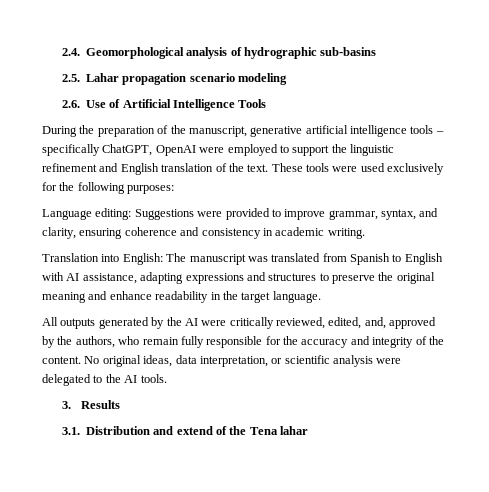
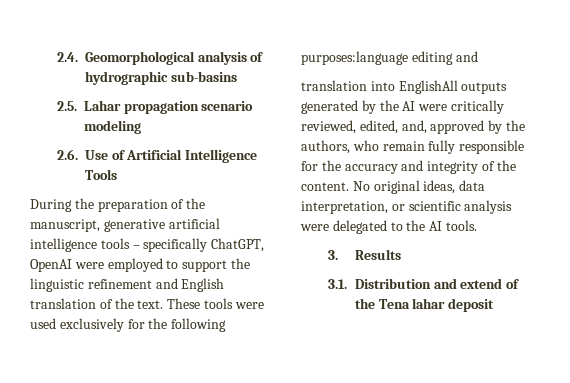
- These tools were used exclusively for the following purposes:
- Language editing: Suggestions were provided to improve grammar, syntax, and clarity, ensuring coherence and consistency in academic writing.
- Translation into English: The manuscript was translated from Spanish to English with AI assistance, adapting expressions and structures to preserve the original meaning and enhance readability in the target language.
- All outputs generated by the AI were critically reviewed, edited, and, approved by the authors, who remain fully responsible for the accuracy and integrity of the content.
+ These tools were used exclusively for the following purposes:language editing and
+ translation into EnglishAll outputs generated by the AI were critically reviewed, edited, and, approved by the authors, who remain fully responsible for the accuracy and integrity of the content.
- 3.1. Distribution and extend of the Tena lahar
+ 3.1. Distribution and extend of the Tena lahar deposit

